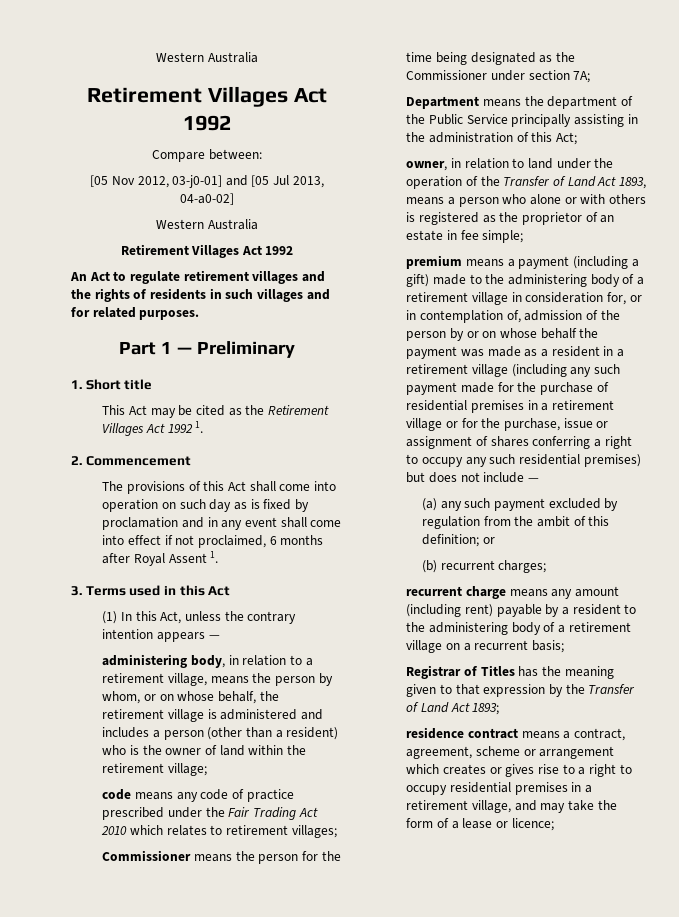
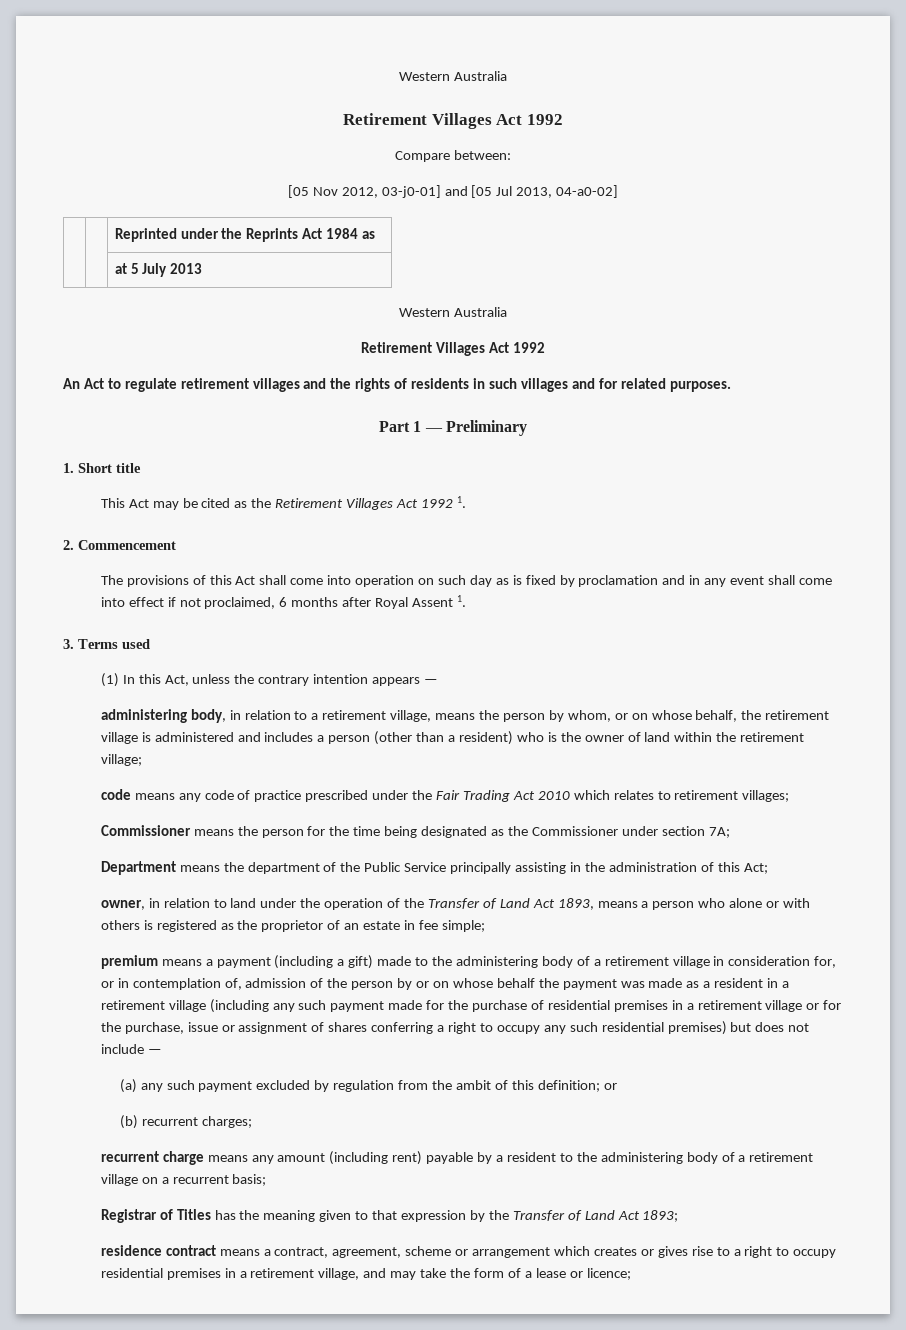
+ | | Reprinted under the Reprints Act 1984 as
+ | | at 5 July 2013
- 3. Terms used in this Act
+ 3. Terms used

